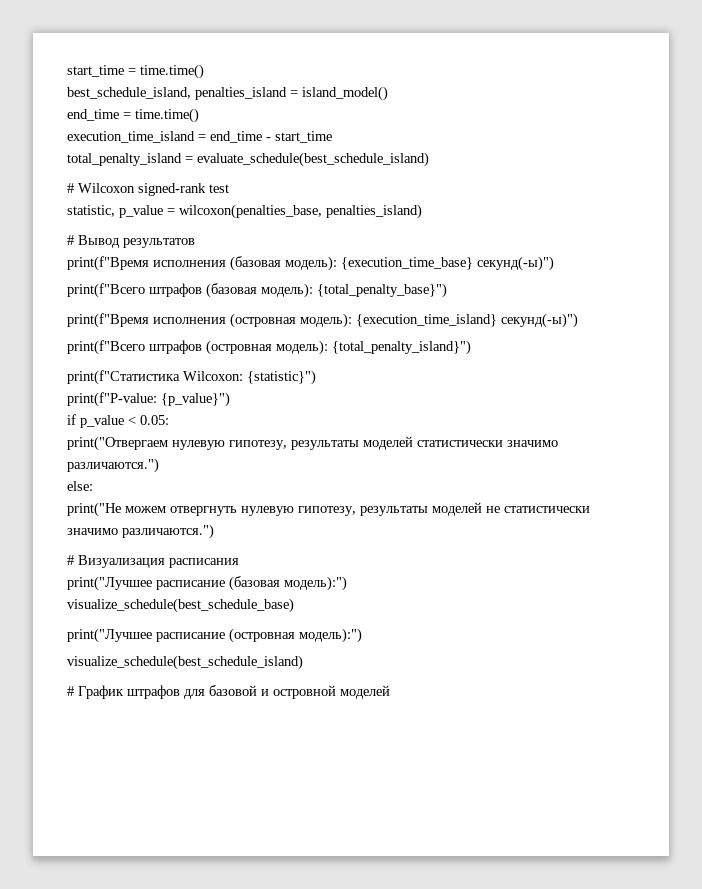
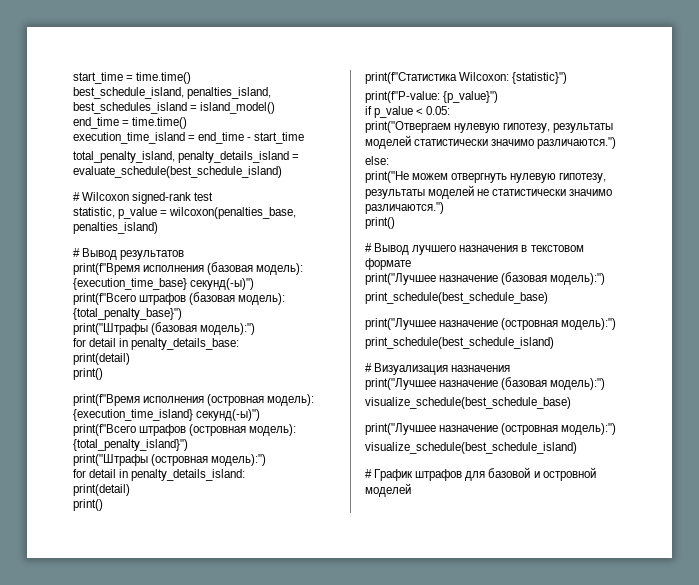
- best_schedule_island, penalties_island = island_model()
+ best_schedule_island, penalties_island, best_schedules_island = island_model()
- total_penalty_island = evaluate_schedule(best_schedule_island)
+ total_penalty_island, penalty_details_island = evaluate_schedule(best_schedule_island)
+ print("Штрафы (базовая модель):")
+ for detail in penalty_details_base:
+ print(detail)
+ print()
+ print("Штрафы (островная модель):")
+ for detail in penalty_details_island:
+ print(detail)
+ print()
  print("Не можем отвергнуть нулевую гипотезу, результаты моделей не статистически значимо различаются.")
+ print()
+ # Вывод лучшего назначения в текстовом формате
+ print("Лучшее назначение (базовая модель):")
+ print_schedule(best_schedule_base)
+ print("Лучшее назначение (островная модель):")
+ print_schedule(best_schedule_island)
- # Визуализация расписания
- print("Лучшее расписание (базовая модель):")
+ # Визуализация назначения
+ print("Лучшее назначение (базовая модель):")
  visualize_schedule(best_schedule_base)
- print("Лучшее расписание (островная модель):")
+ print("Лучшее назначение (островная модель):")

